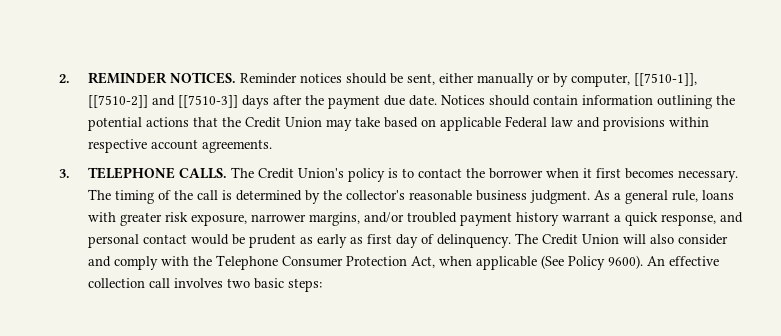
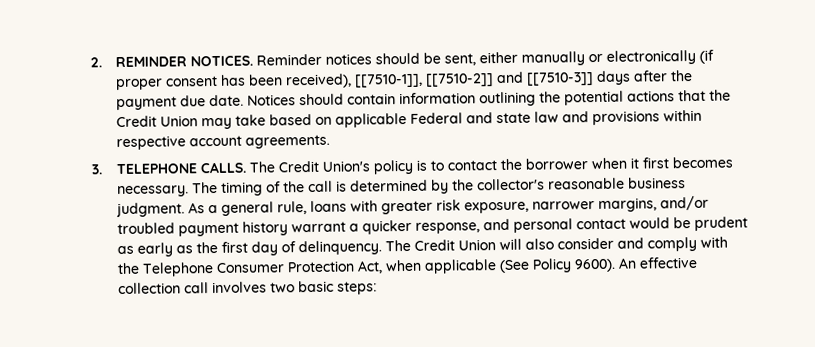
- Reminder notices should be sent, either manually or by computer, [[7510-1]], [[7510-2]] and [[7510-3]] days after the payment due date.
+ Reminder notices should be sent, either manually or electronically (if proper consent has been received), [[7510-1]], [[7510-2]] and [[7510-3]] days after the payment due date.
- Notices should contain information outlining the potential actions that the Credit Union may take based on applicable Federal law and provisions within respective account agreements.
+ Notices should contain information outlining the potential actions that the Credit Union may take based on applicable Federal and state law and provisions within respective account agreements.
- As a general rule, loans with greater risk exposure, narrower margins, and/or troubled payment history warrant a quick response, and personal contact would be prudent as early as first day of delinquency.
+ As a general rule, loans with greater risk exposure, narrower margins, and/or troubled payment history warrant a quicker response, and personal contact would be prudent as early as the first day of delinquency.

